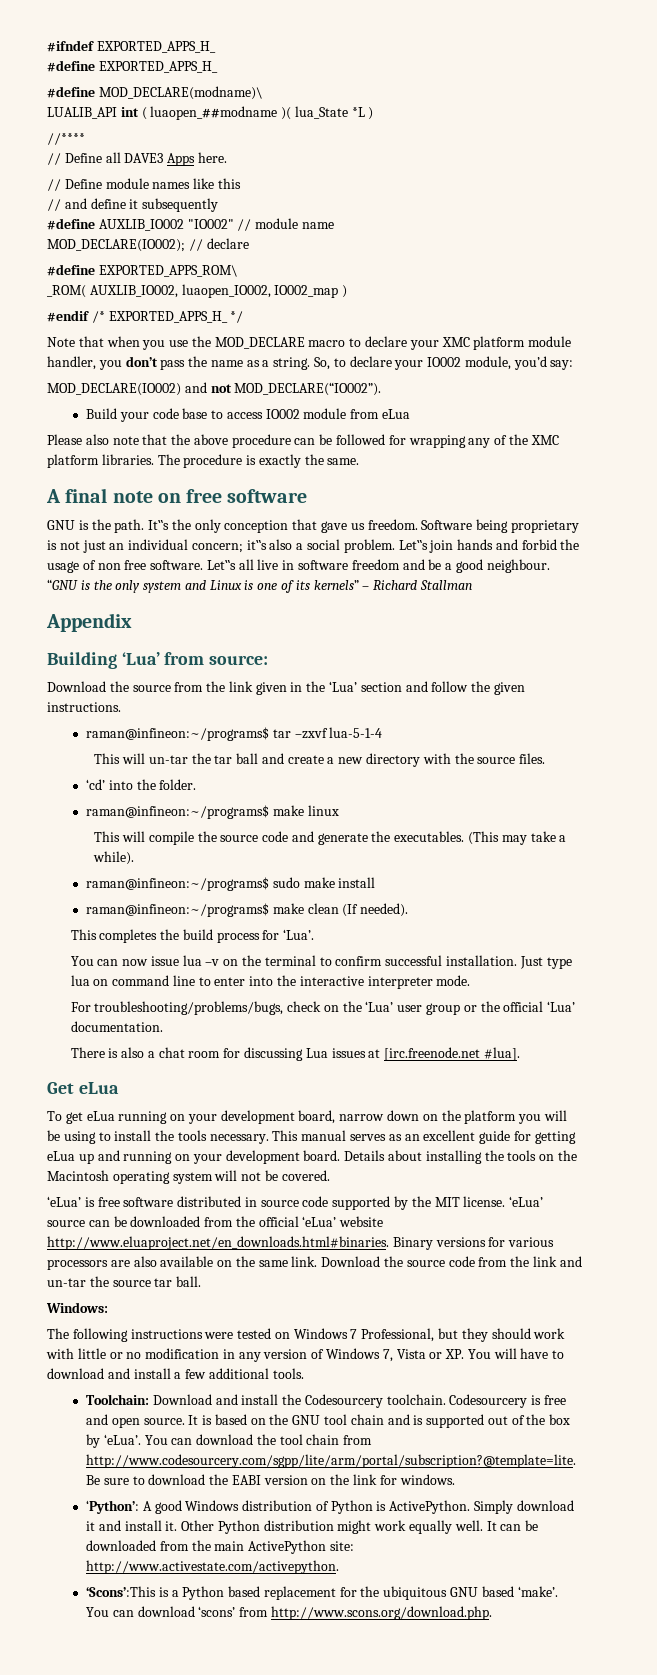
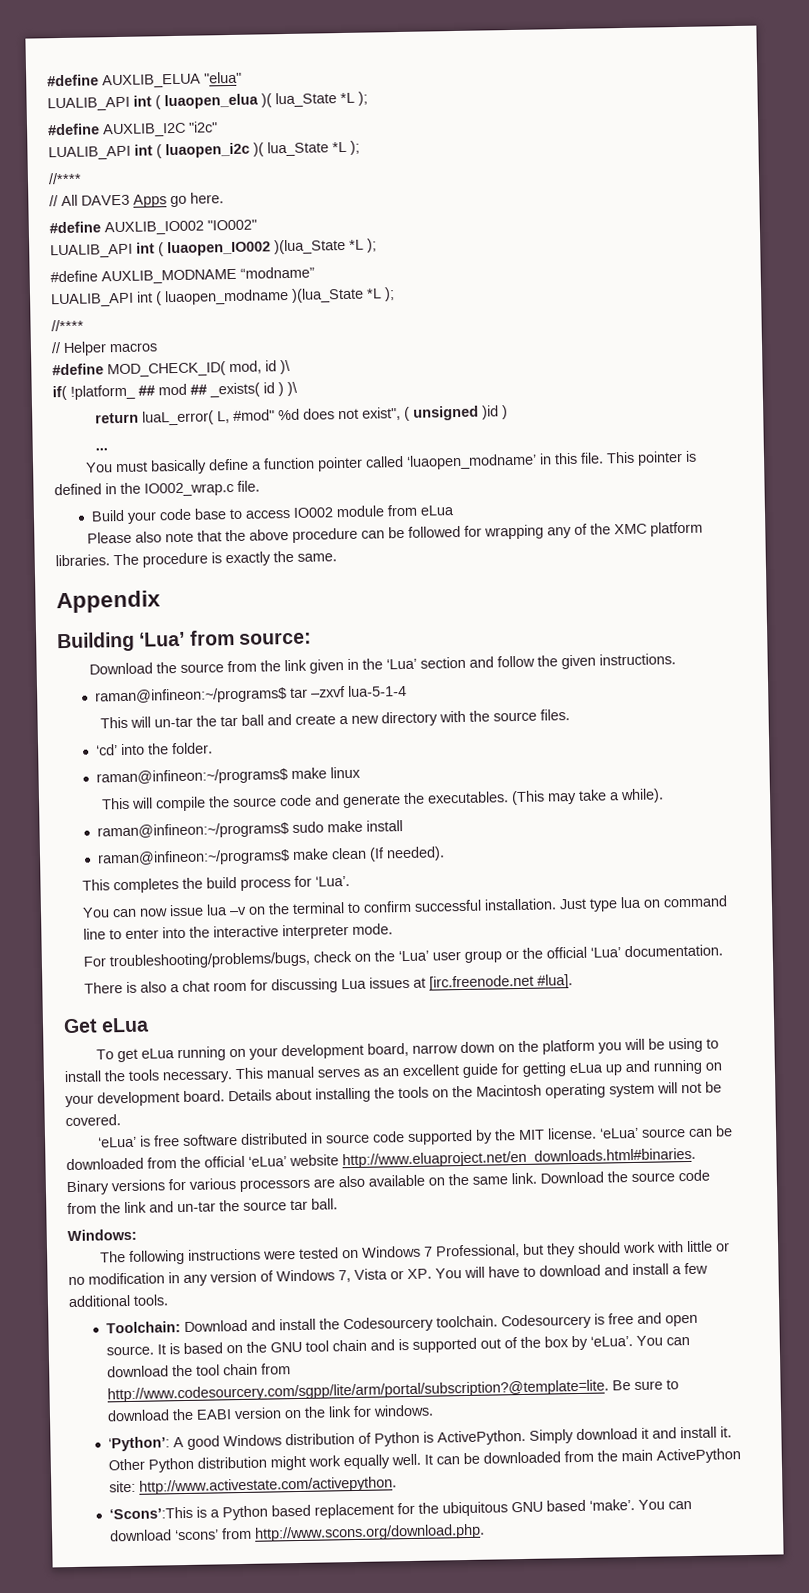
- #ifndef EXPORTED_APPS_H_
- #define EXPORTED_APPS_H_
- #define MOD_DECLARE(modname)\
- LUALIB_API int ( luaopen_##modname )( lua_State *L )
+ #define AUXLIB_ELUA "elua"
+ LUALIB_API int ( luaopen_elua )( lua_State *L );
+ #define AUXLIB_I2C "i2c"
+ LUALIB_API int ( luaopen_i2c )( lua_State *L );
  //****
- // Define all DAVE3 Apps here.
+ // All DAVE3 Apps go here.
- // Define module names like this
- // and define it subsequently
- #define AUXLIB_IO002 "IO002" // module name
- MOD_DECLARE(IO002); // declare
- #define EXPORTED_APPS_ROM\
- _ROM( AUXLIB_IO002, luaopen_IO002, IO002_map )
- #endif /* EXPORTED_APPS_H_ */
- Note that when you use the MOD_DECLARE macro to declare your XMC platform module handler, you don’t pass the name as a string. So, to declare your IO002 module, you’d say:
- MOD_DECLARE(IO002) and not MOD_DECLARE(“IO002”).
+ #define AUXLIB_IO002 "IO002"
+ LUALIB_API int ( luaopen_IO002 )(lua_State *L );
+ #define AUXLIB_MODNAME “modname”
+ LUALIB_API int ( luaopen_modname )(lua_State *L );
+ //****
+ // Helper macros
+ #define MOD_CHECK_ID( mod, id )\
+ if( !platform_ ## mod ## _exists( id ) )\
+ return luaL_error( L, #mod" %d does not exist", ( unsigned )id )
+ ...
+ You must basically define a function pointer called ‘luaopen_modname’ in this file. This pointer is defined in the IO002_wrap.c file.
- A final note on free software
- GNU is the path. It‟s the only conception that gave us freedom. Software being proprietary is not just an individual concern; it‟s also a social problem. Let‟s join hands and forbid the usage of non free software. Let‟s all live in software freedom and be a good neighbour. “GNU is the only system and Linux is one of its kernels” – Richard Stallman

